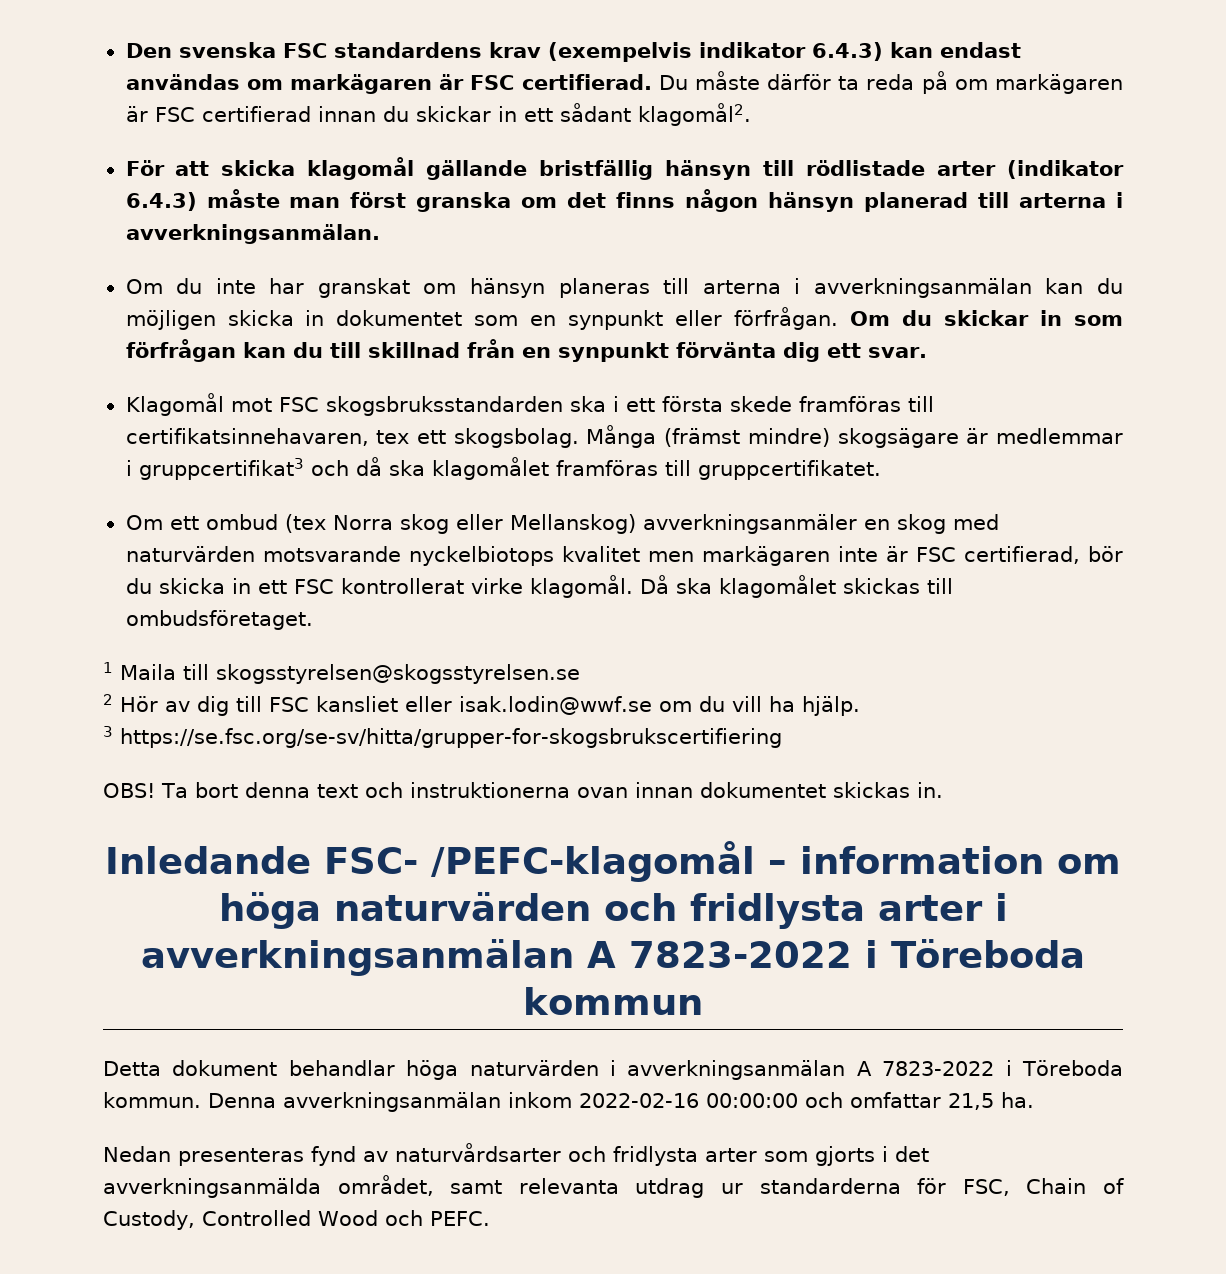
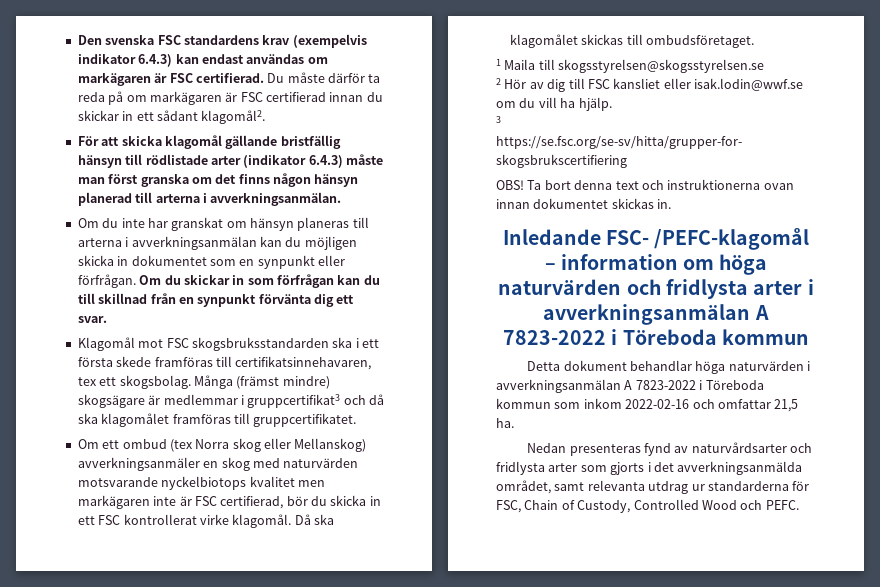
- Detta dokument behandlar höga naturvärden i avverkningsanmälan A 7823-2022 i Töreboda kommun. Denna avverkningsanmälan inkom 2022-02-16 00:00:00 och omfattar 21,5 ha.
+ Detta dokument behandlar höga naturvärden i avverkningsanmälan A 7823-2022 i Töreboda kommun som inkom 2022-02-16 och omfattar 21,5 ha.

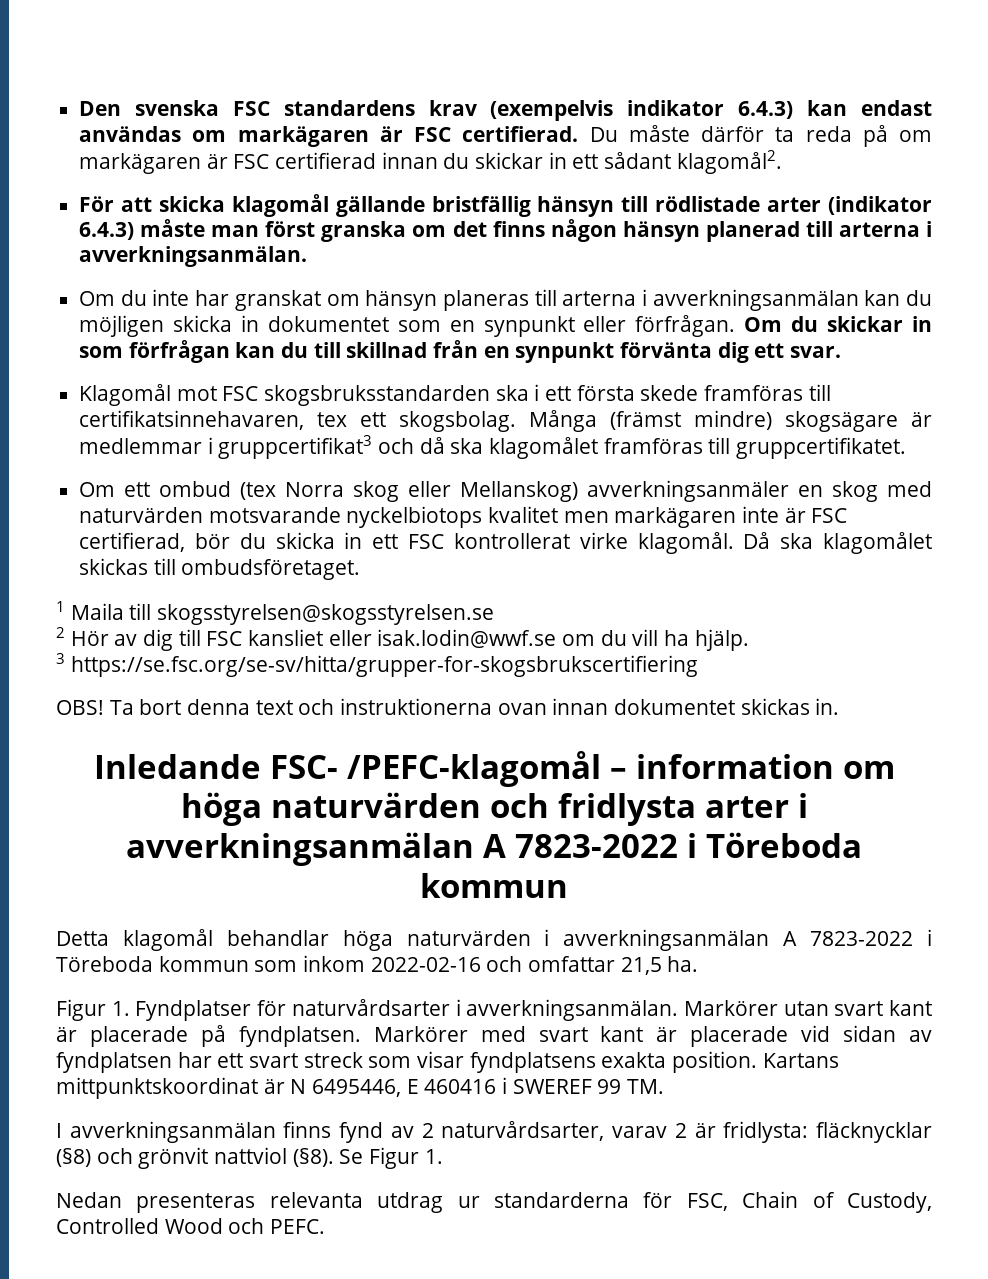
- Detta dokument behandlar höga naturvärden i avverkningsanmälan A 7823-2022 i Töreboda kommun som inkom 2022-02-16 och omfattar 21,5 ha.
+ Detta klagomål behandlar höga naturvärden i avverkningsanmälan A 7823-2022 i Töreboda kommun som inkom 2022-02-16 och omfattar 21,5 ha.
- Nedan presenteras fynd av naturvårdsarter och fridlysta arter som gjorts i det avverkningsanmälda området, samt relevanta utdrag ur standarderna för FSC, Chain of Custody, Controlled Wood och PEFC.
+ Figur 1. Fyndplatser för naturvårdsarter i avverkningsanmälan. Markörer utan svart kant är placerade på fyndplatsen. Markörer med svart kant är placerade vid sidan av fyndplatsen har ett svart streck som visar fyndplatsens exakta position. Kartans mittpunktskoordinat är N 6495446, E 460416 i SWEREF 99 TM.
+ I avverkningsanmälan finns fynd av 2 naturvårdsarter, varav 2 är fridlysta: fläcknycklar (§8) och grönvit nattviol (§8). Se Figur 1.
+ Nedan presenteras relevanta utdrag ur standarderna för FSC, Chain of Custody, Controlled Wood och PEFC.

